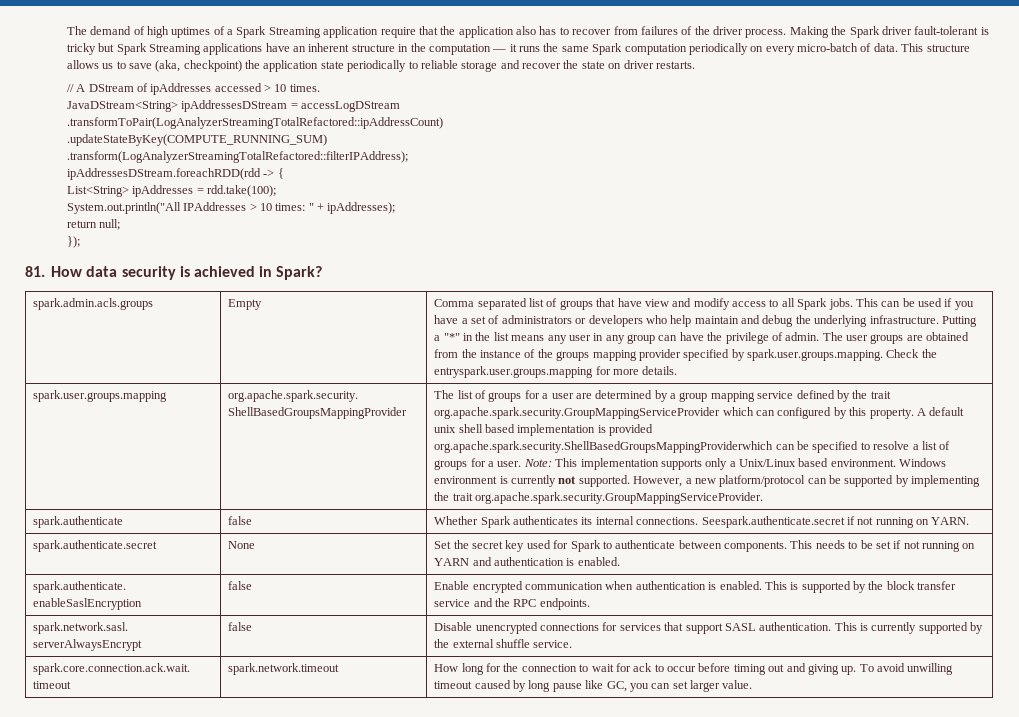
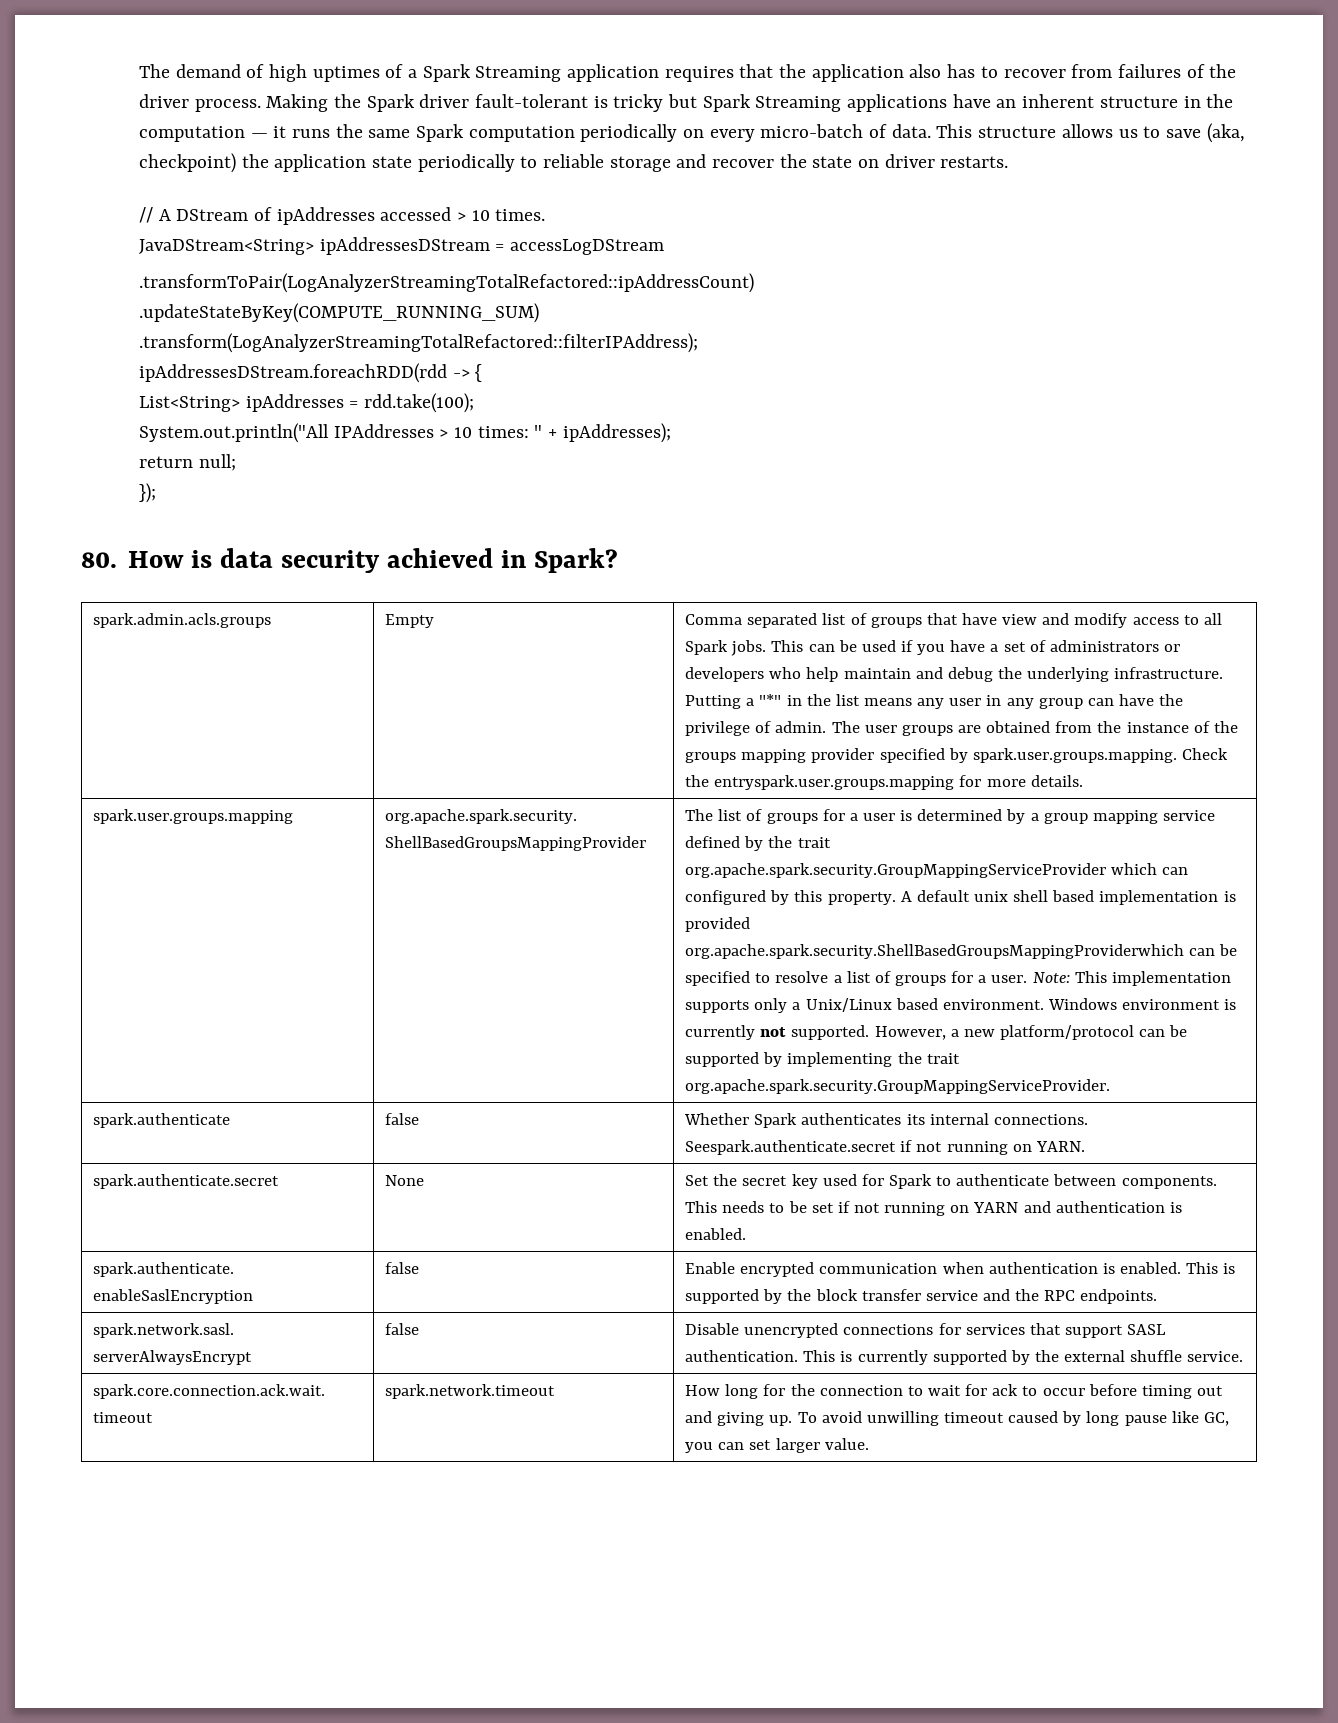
- The demand of high uptimes of a Spark Streaming application require that the application also has to recover from failures of the driver process.
+ The demand of high uptimes of a Spark Streaming application requires that the application also has to recover from failures of the driver process.
- 81. How data security is achieved in Spark?
+ 80. How is data security achieved in Spark?
- The list of groups for a user are determined by a group mapping service defined by the trait org.apache.spark.security.GroupMappingServiceProvider which can configured by this property.
+ The list of groups for a user is determined by a group mapping service defined by the trait org.apache.spark.security.GroupMappingServiceProvider which can configured by this property.

